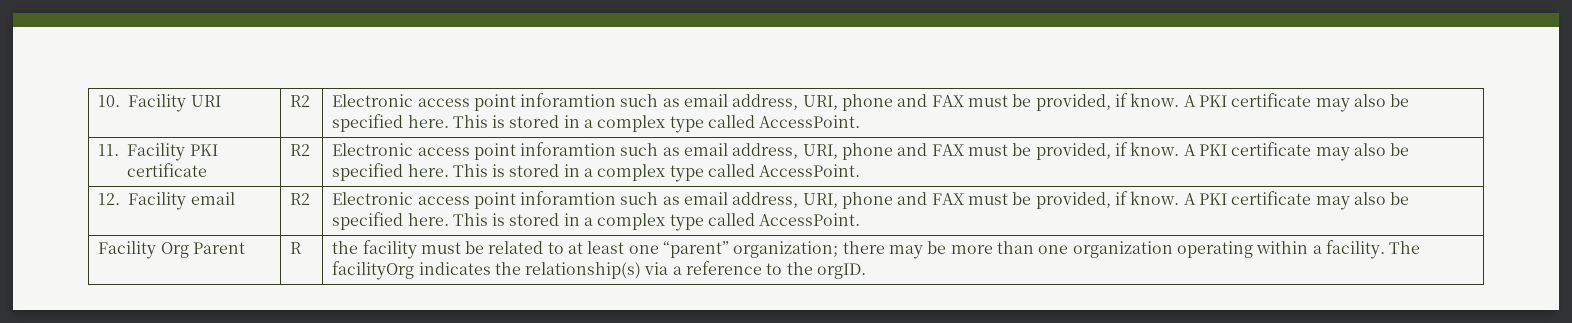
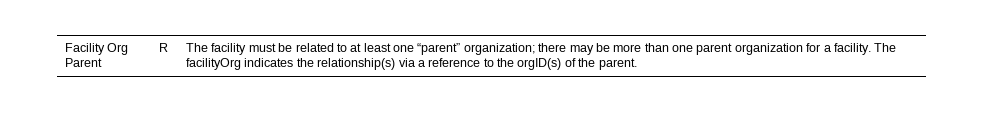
- 10. Facility URI | R2 | Electronic access point inforamtion such as email address, URI, phone and FAX must be provided, if know. A PKI certificate may also be specified here. This is stored in a complex type called AccessPoint.
- 11. Facility PKI certificate | R2 | Electronic access point inforamtion such as email address, URI, phone and FAX must be provided, if know. A PKI certificate may also be specified here. This is stored in a complex type called AccessPoint.
- 12. Facility email | R2 | Electronic access point inforamtion such as email address, URI, phone and FAX must be provided, if know. A PKI certificate may also be specified here. This is stored in a complex type called AccessPoint.
- Facility Org Parent | R | the facility must be related to at least one “parent” organization; there may be more than one organization operating within a facility. The facilityOrg indicates the relationship(s) via a reference to the orgID.
+ Facility Org Parent | R | The facility must be related to at least one “parent” organization; there may be more than one parent organization for a facility. The facilityOrg indicates the relationship(s) via a reference to the orgID(s) of the parent.

